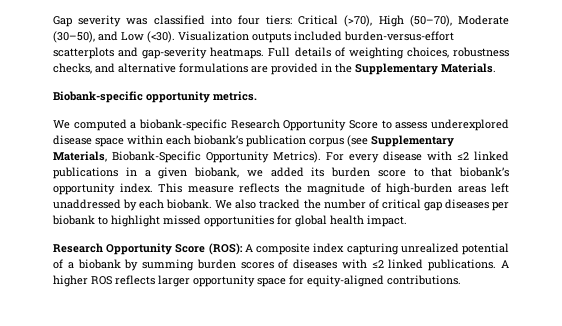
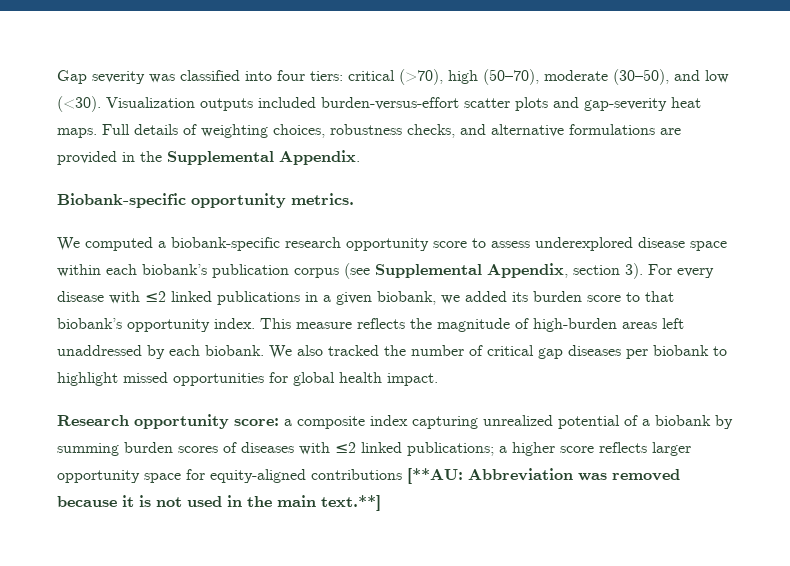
- Gap severity was classified into four tiers: Critical (>70), High (50–70), Moderate (30–50), and Low (<30).
+ Gap severity was classified into four tiers: critical (>70), high (50–70), moderate (30–50), and low (<30).
- Visualization outputs included burden-versus-effort scatterplots and gap-severity heatmaps.
+ Visualization outputs included burden-versus-effort scatter plots and gap-severity heat maps.
- Full details of weighting choices, robustness checks, and alternative formulations are provided in the Supplementary Materials.
+ Full details of weighting choices, robustness checks, and alternative formulations are provided in the Supplemental Appendix.
- We computed a biobank-specific Research Opportunity Score to assess underexplored disease space within each biobank’s publication corpus (see Supplementary Materials, Biobank-Specific Opportunity Metrics).
+ We computed a biobank-specific research opportunity score to assess underexplored disease space within each biobank’s publication corpus (see Supplemental Appendix, section 3).
- Research Opportunity Score (ROS): A composite index capturing unrealized potential of a biobank by summing burden scores of diseases with ≤2 linked publications. A higher ROS reflects larger opportunity space for equity-aligned contributions.
+ Research opportunity score: a composite index capturing unrealized potential of a biobank by summing burden scores of diseases with ≤2 linked publications; a higher score reflects larger opportunity space for equity-aligned contributions [**AU: Abbreviation was removed because it is not used in the main text.**]

